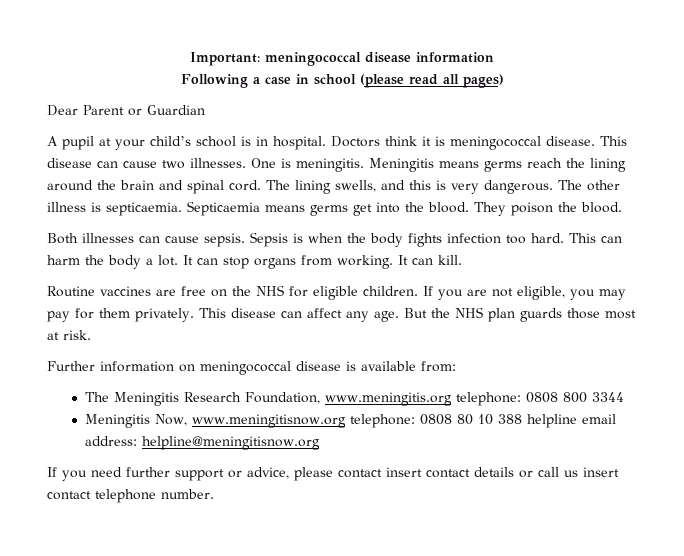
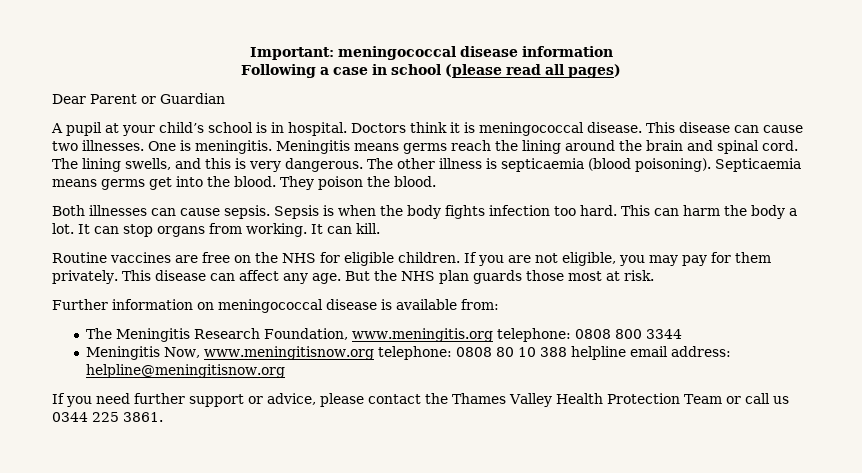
- The other illness is septicaemia.
+ The other illness is septicaemia (blood poisoning).
- If you need further support or advice, please contact insert contact details or call us insert contact telephone number.
+ If you need further support or advice, please contact the Thames Valley Health Protection Team or call us 0344 225 3861.

